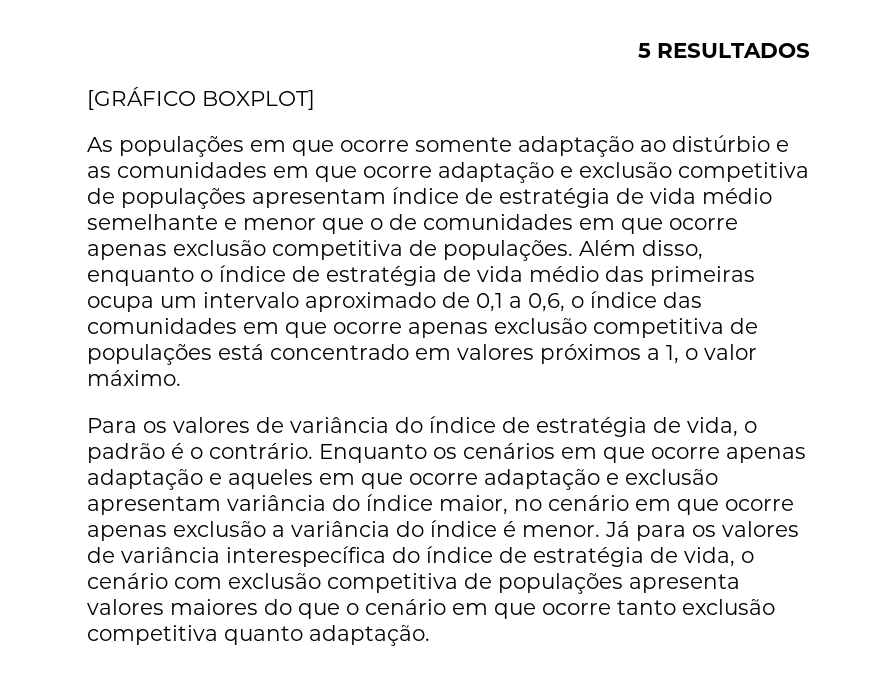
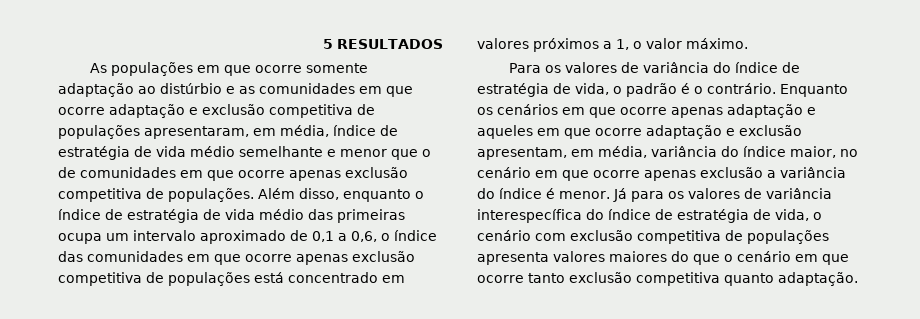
- [GRÁFICO BOXPLOT]
- As populações em que ocorre somente adaptação ao distúrbio e as comunidades em que ocorre adaptação e exclusão competitiva de populações apresentam índice de estratégia de vida médio semelhante e menor que o de comunidades em que ocorre apenas exclusão competitiva de populações.
+ As populações em que ocorre somente adaptação ao distúrbio e as comunidades em que ocorre adaptação e exclusão competitiva de populações apresentaram, em média, índice de estratégia de vida médio semelhante e menor que o de comunidades em que ocorre apenas exclusão competitiva de populações.
- Enquanto os cenários em que ocorre apenas adaptação e aqueles em que ocorre adaptação e exclusão apresentam variância do índice maior, no cenário em que ocorre apenas exclusão a variância do índice é menor.
+ Enquanto os cenários em que ocorre apenas adaptação e aqueles em que ocorre adaptação e exclusão apresentam, em média, variância do índice maior, no cenário em que ocorre apenas exclusão a variância do índice é menor.

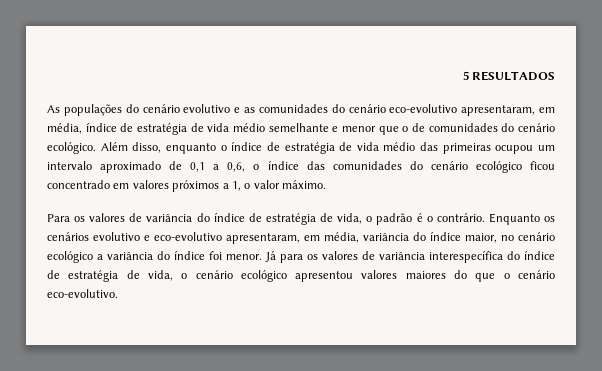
- As populações em que ocorre somente adaptação ao distúrbio e as comunidades em que ocorre adaptação e exclusão competitiva de populações apresentaram, em média, índice de estratégia de vida médio semelhante e menor que o de comunidades em que ocorre apenas exclusão competitiva de populações.
+ As populações do cenário evolutivo e as comunidades do cenário eco-evolutivo apresentaram, em média, índice de estratégia de vida médio semelhante e menor que o de comunidades do cenário ecológico.
- Além disso, enquanto o índice de estratégia de vida médio das primeiras ocupa um intervalo aproximado de 0,1 a 0,6, o índice das comunidades em que ocorre apenas exclusão competitiva de populações está concentrado em valores próximos a 1, o valor máximo.
+ Além disso, enquanto o índice de estratégia de vida médio das primeiras ocupou um intervalo aproximado de 0,1 a 0,6, o índice das comunidades do cenário ecológico ficou concentrado em valores próximos a 1, o valor máximo.
- Enquanto os cenários em que ocorre apenas adaptação e aqueles em que ocorre adaptação e exclusão apresentam, em média, variância do índice maior, no cenário em que ocorre apenas exclusão a variância do índice é menor.
+ Enquanto os cenários evolutivo e eco-evolutivo apresentaram, em média, variância do índice maior, no cenário ecológico a variância do índice foi menor.
- Já para os valores de variância interespecífica do índice de estratégia de vida, o cenário com exclusão competitiva de populações apresenta valores maiores do que o cenário em que ocorre tanto exclusão competitiva quanto adaptação.
+ Já para os valores de variância interespecífica do índice de estratégia de vida, o cenário ecológico apresentou valores maiores do que o cenário eco-evolutivo.

